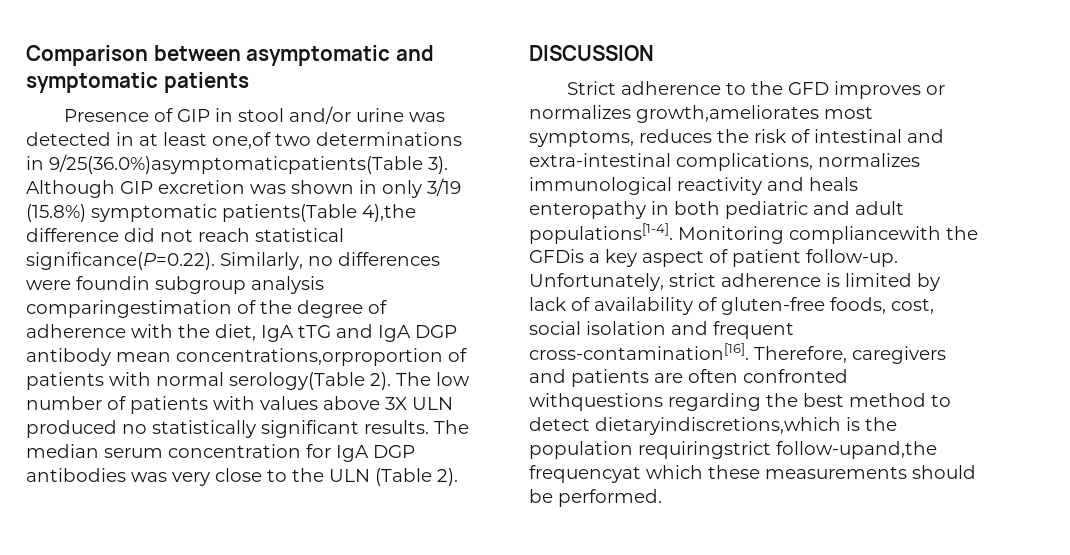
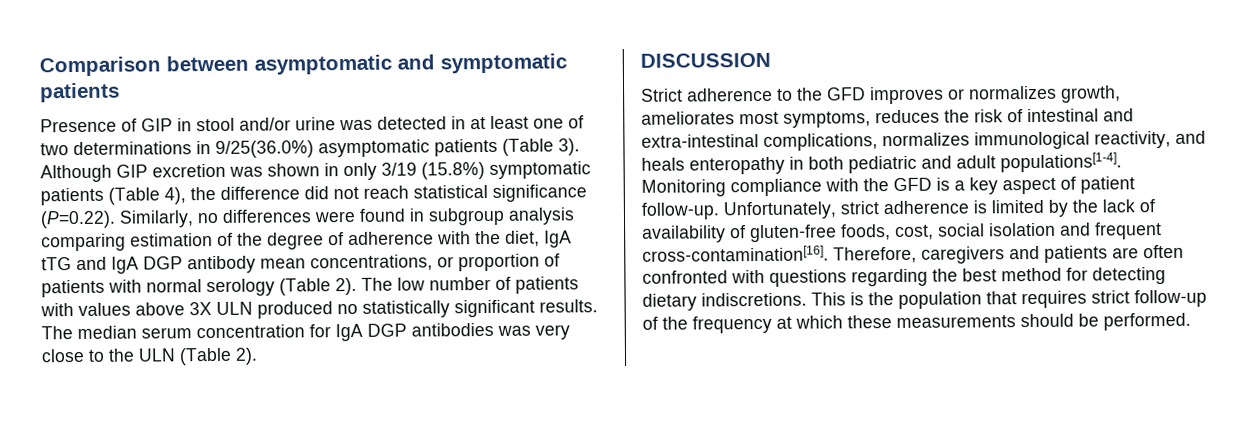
- Presence of GIP in stool and/or urine was detected in at least one,of two determinations in 9/25(36.0%)asymptomaticpatients(Table 3).
+ Presence of GIP in stool and/or urine was detected in at least one of two determinations in 9/25(36.0%) asymptomatic patients (Table 3).
- Although GIP excretion was shown in only 3/19 (15.8%) symptomatic patients(Table 4),the difference did not reach statistical significance(P=0.22). Similarly, no differences were foundin subgroup analysis comparingestimation of the degree of adherence with the diet, IgA tTG and IgA DGP antibody mean concentrations,orproportion of patients with normal serology(Table 2).
+ Although GIP excretion was shown in only 3/19 (15.8%) symptomatic patients (Table 4), the difference did not reach statistical significance (P=0.22). Similarly, no differences were found in subgroup analysis comparing estimation of the degree of adherence with the diet, IgA tTG and IgA DGP antibody mean concentrations, or proportion of patients with normal serology (Table 2).
- Strict adherence to the GFD improves or normalizes growth,ameliorates most symptoms, reduces the risk of intestinal and extra-intestinal complications, normalizes immunological reactivity and heals enteropathy in both pediatric and adult populations[1-4].
+ Strict adherence to the GFD improves or normalizes growth, ameliorates most symptoms, reduces the risk of intestinal and extra-intestinal complications, normalizes immunological reactivity, and heals enteropathy in both pediatric and adult populations[1-4].
- Monitoring compliancewith the GFDis a key aspect of patient follow-up.
+ Monitoring compliance with the GFD is a key aspect of patient follow-up.
- Unfortunately, strict adherence is limited by lack of availability of gluten-free foods, cost, social isolation and frequent cross-contamination[16].
+ Unfortunately, strict adherence is limited by the lack of availability of gluten-free foods, cost, social isolation and frequent cross-contamination[16].
- Therefore, caregivers and patients are often confronted withquestions regarding the best method to detect dietaryindiscretions,which is the population requiringstrict follow-upand,the frequencyat which these measurements should be performed.
+ Therefore, caregivers and patients are often confronted with questions regarding the best method for detecting dietary indiscretions. This is the population that requires strict follow-up of the frequency at which these measurements should be performed.

